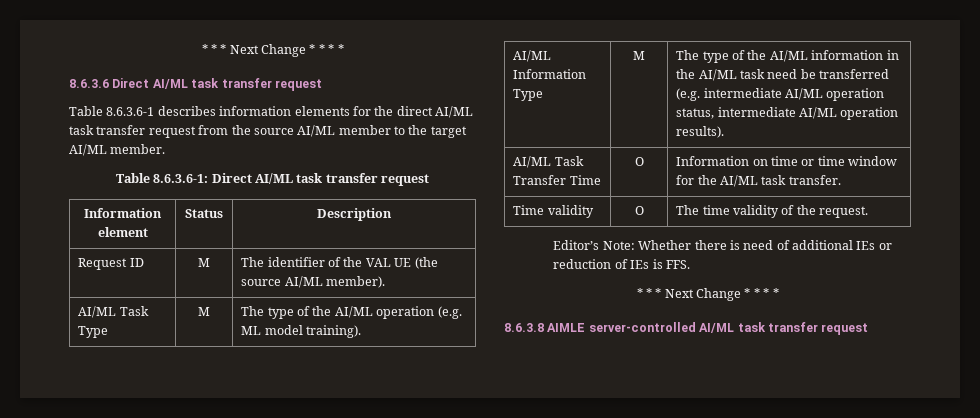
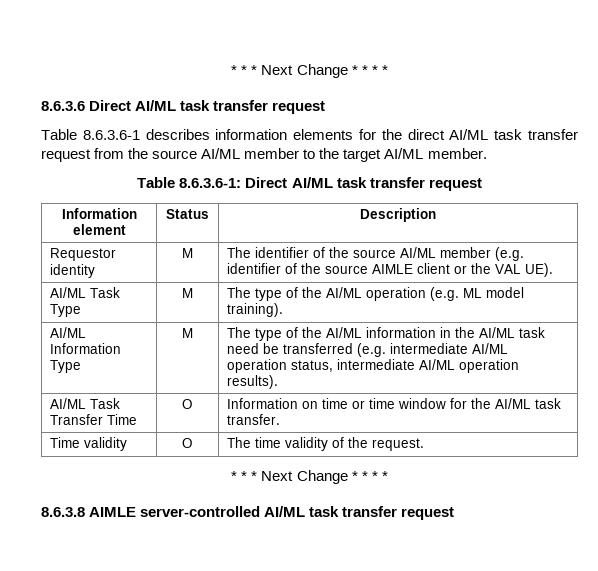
- Request ID | M | The identifier of the VAL UE (the source AI/ML member).
+ Requestor identity | M | The identifier of the source AI/ML member (e.g. identifier of the source AIMLE client or the VAL UE).
- Editor’s Note: Whether there is need of additional IEs or reduction of IEs is FFS.

